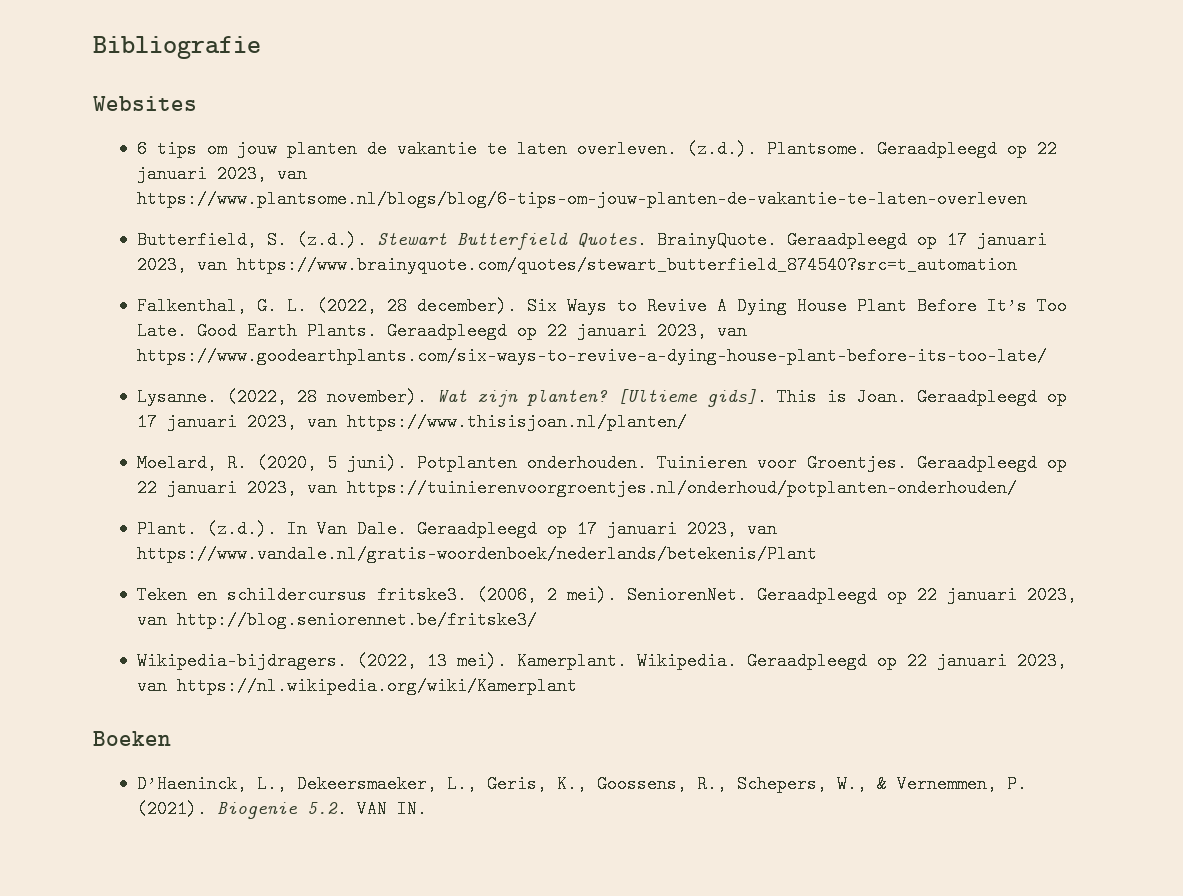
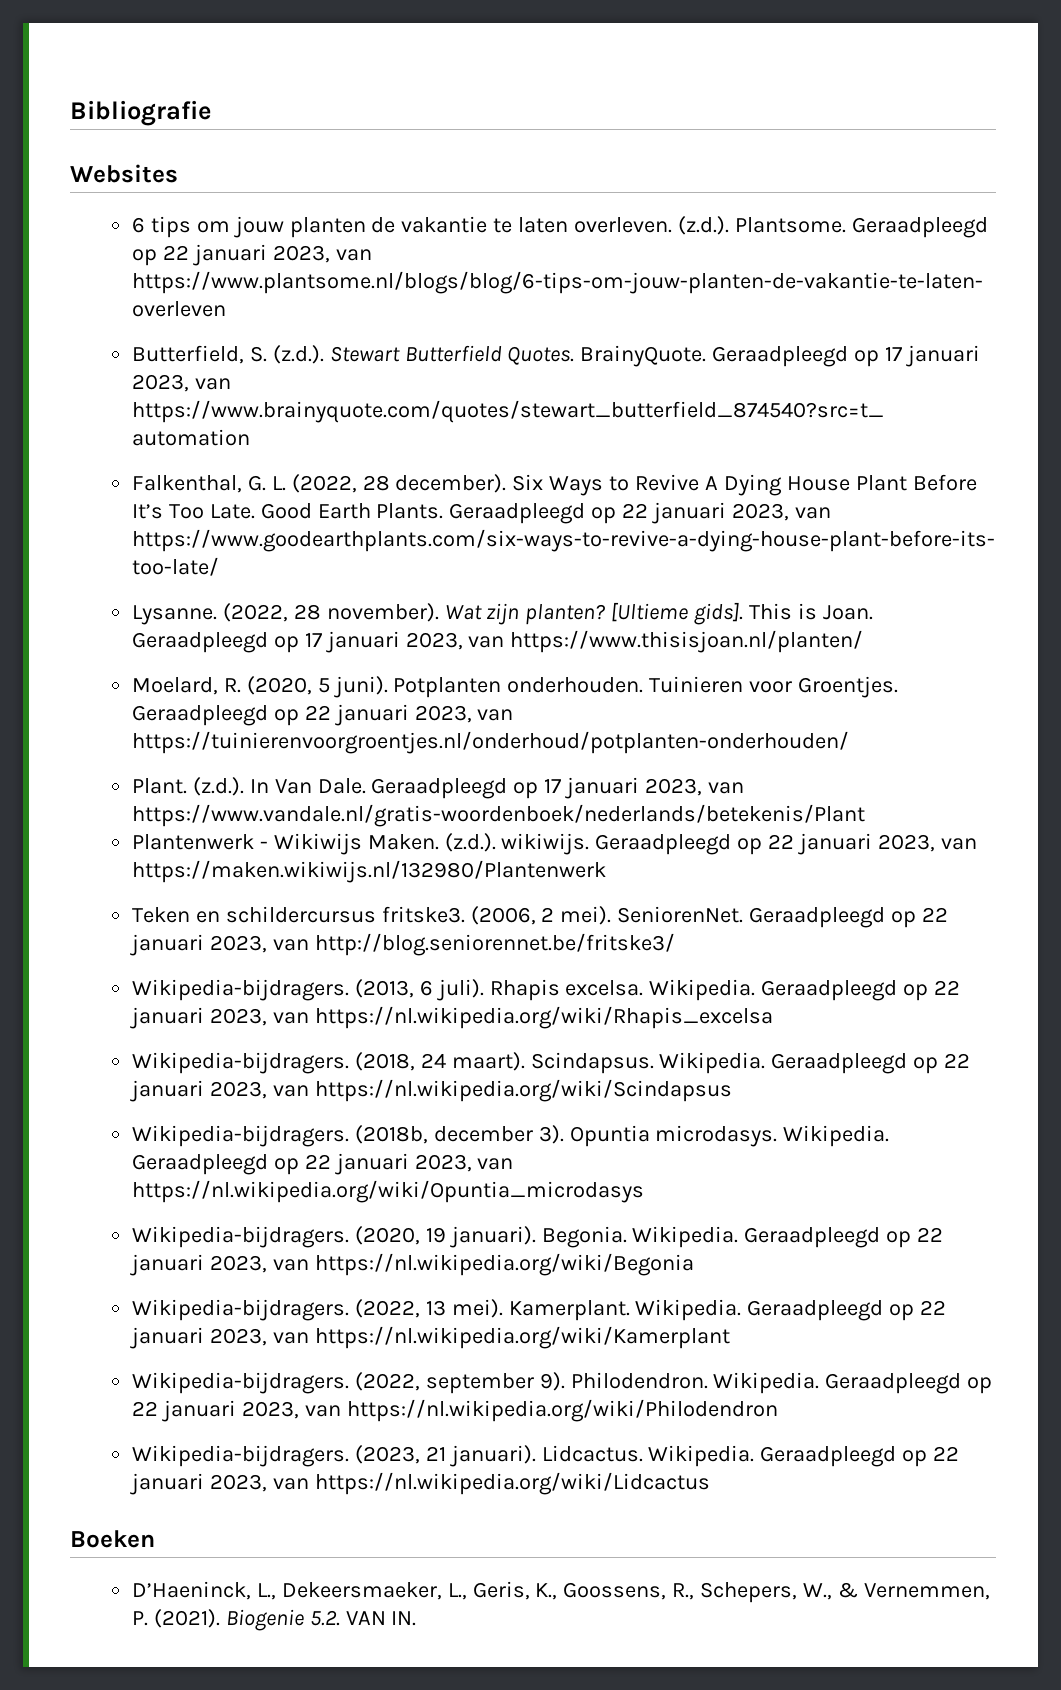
+ Plantenwerk - Wikiwijs Maken. (z.d.). wikiwijs. Geraadpleegd op 22 januari 2023, van https://maken.wikiwijs.nl/132980/Plantenwerk
+ Wikipedia-bijdragers. (2013, 6 juli). Rhapis excelsa. Wikipedia. Geraadpleegd op 22 januari 2023, van https://nl.wikipedia.org/wiki/Rhapis_excelsa
+ Wikipedia-bijdragers. (2018, 24 maart). Scindapsus. Wikipedia. Geraadpleegd op 22 januari 2023, van https://nl.wikipedia.org/wiki/Scindapsus
+ Wikipedia-bijdragers. (2018b, december 3). Opuntia microdasys. Wikipedia. Geraadpleegd op 22 januari 2023, van https://nl.wikipedia.org/wiki/Opuntia_microdasys
+ Wikipedia-bijdragers. (2020, 19 januari). Begonia. Wikipedia. Geraadpleegd op 22 januari 2023, van https://nl.wikipedia.org/wiki/Begonia
+ Wikipedia-bijdragers. (2022, september 9). Philodendron. Wikipedia. Geraadpleegd op 22 januari 2023, van https://nl.wikipedia.org/wiki/Philodendron
+ Wikipedia-bijdragers. (2023, 21 januari). Lidcactus. Wikipedia. Geraadpleegd op 22 januari 2023, van https://nl.wikipedia.org/wiki/Lidcactus

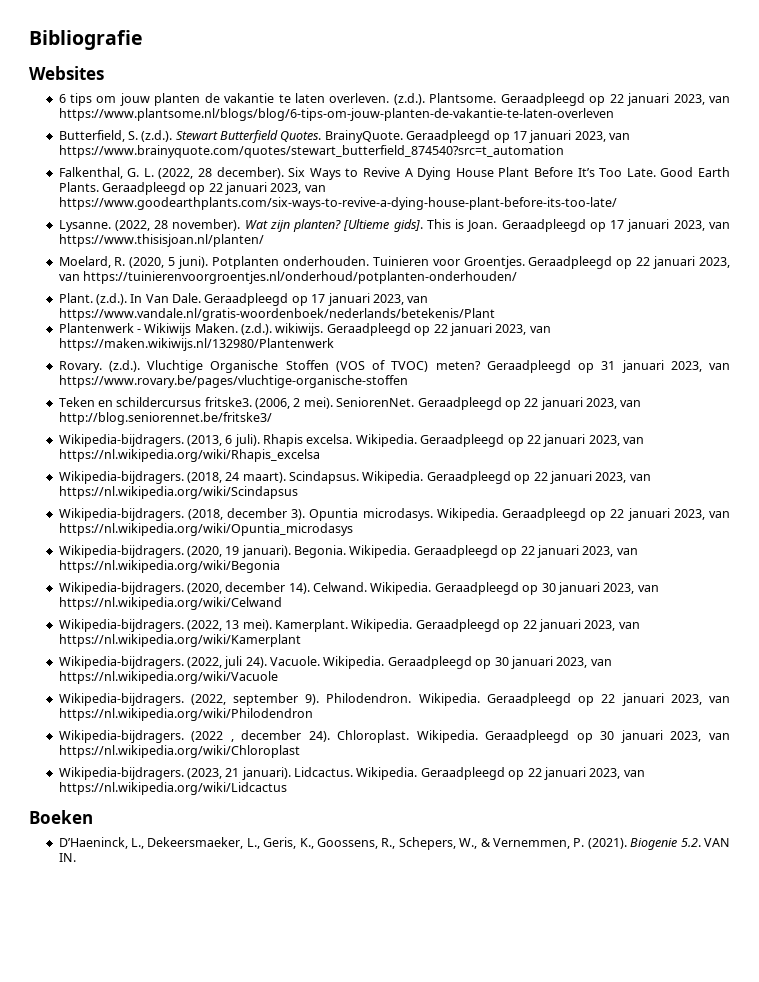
+ Rovary. (z.d.). Vluchtige Organische Stoffen (VOS of TVOC) meten? Geraadpleegd op 31 januari 2023, van https://www.rovary.be/pages/vluchtige-organische-stoffen
- (2018b, december 3).
+ (2018, december 3).
+ Wikipedia-bijdragers. (2020, december 14). Celwand. Wikipedia. Geraadpleegd op 30 januari 2023, van https://nl.wikipedia.org/wiki/Celwand
+ Wikipedia-bijdragers. (2022, juli 24). Vacuole. Wikipedia. Geraadpleegd op 30 januari 2023, van https://nl.wikipedia.org/wiki/Vacuole
+ Wikipedia-bijdragers. (2022 , december 24). Chloroplast. Wikipedia. Geraadpleegd op 30 januari 2023, van https://nl.wikipedia.org/wiki/Chloroplast

